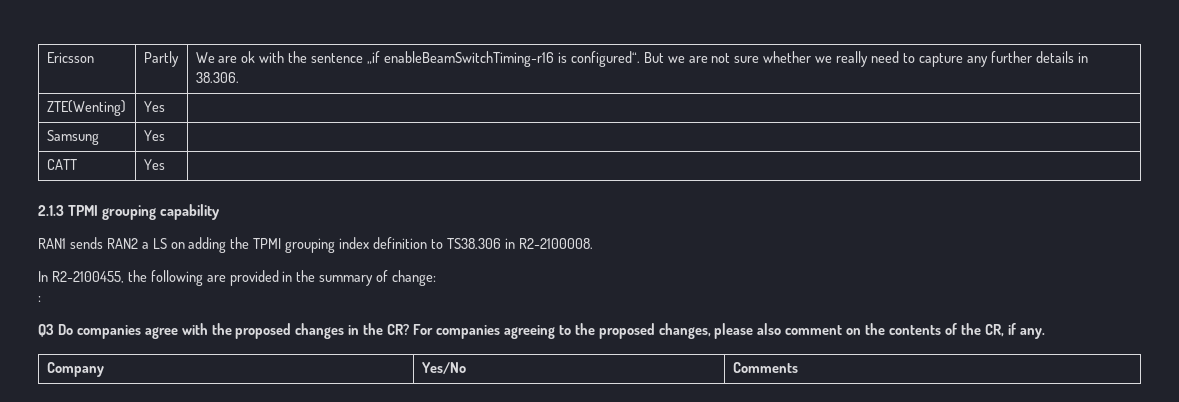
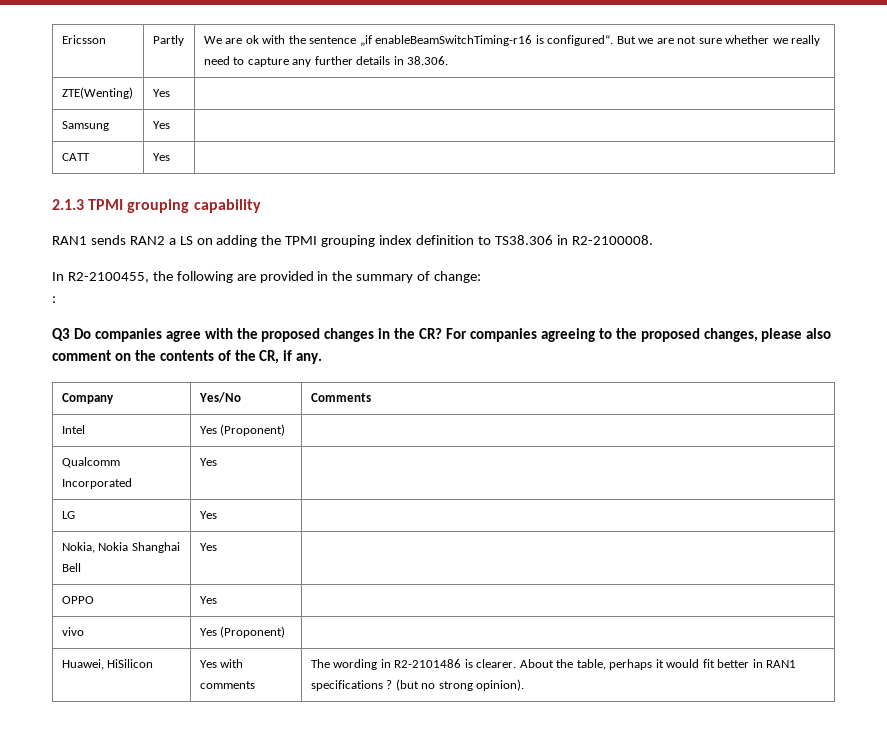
+ Intel | Yes (Proponent) |
+ Qualcomm Incorporated | Yes |
+ LG | Yes |
+ Nokia, Nokia Shanghai Bell | Yes |
+ OPPO | Yes |
+ vivo | Yes (Proponent) |
+ Huawei, HiSilicon | Yes with comments | The wording in R2-2101486 is clearer. About the table, perhaps it would fit better in RAN1 specifications ? (but no strong opinion).

